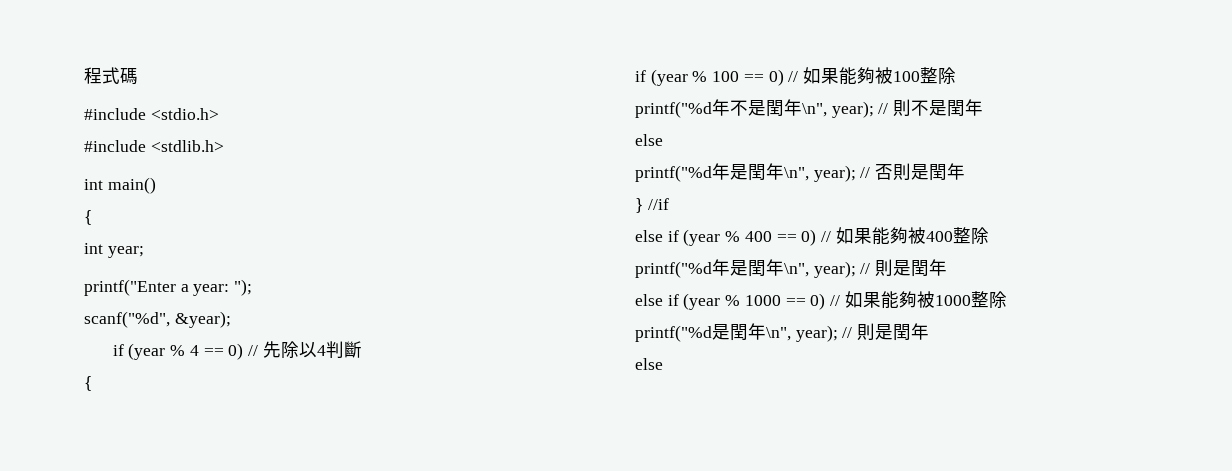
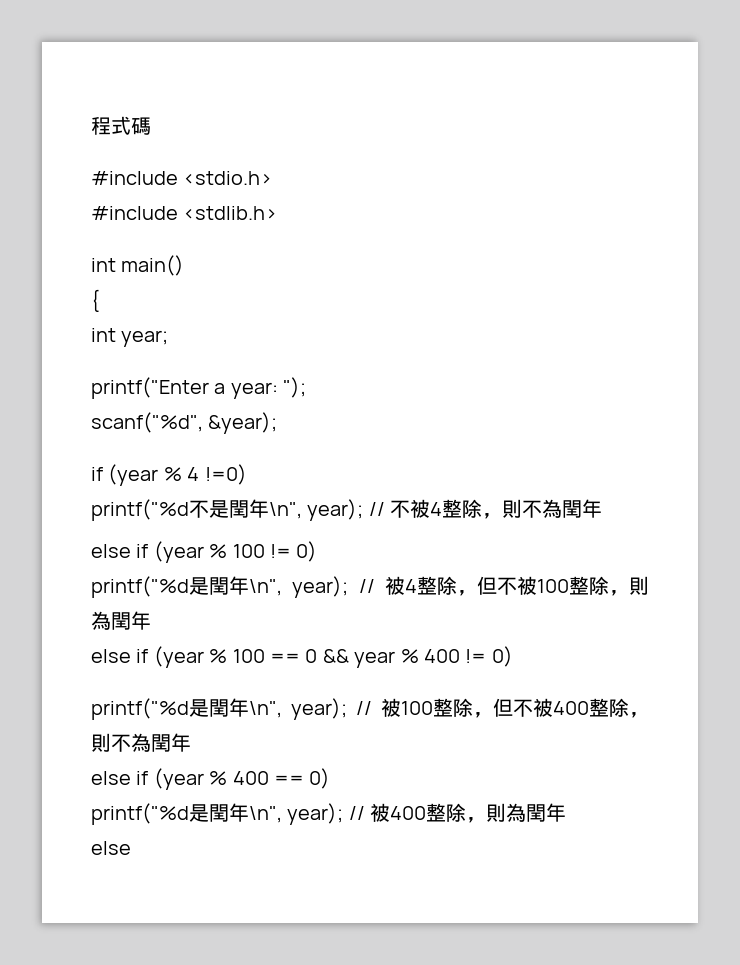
- if (year % 4 == 0) // 先除以4判斷
- {
- if (year % 100 == 0) // 如果能夠被100整除
- printf("%d年不是閏年\n", year); // 則不是閏年
- else
- printf("%d年是閏年\n", year); // 否則是閏年
- } //if
+ if (year % 4 !=0)
+ printf("%d不是閏年\n", year); // 不被4整除，則不為閏年
+ else if (year % 100 != 0)
+ printf("%d是閏年\n", year); // 被4整除，但不被100整除，則為閏年
+ else if (year % 100 == 0 && year % 400 != 0)
+ printf("%d是閏年\n", year); // 被100整除，但不被400整除，則不為閏年
- else if (year % 400 == 0) // 如果能夠被400整除
- printf("%d年是閏年\n", year); // 則是閏年
- else if (year % 1000 == 0) // 如果能夠被1000整除
- printf("%d是閏年\n", year); // 則是閏年
+ else if (year % 400 == 0)
+ printf("%d是閏年\n", year); // 被400整除，則為閏年

